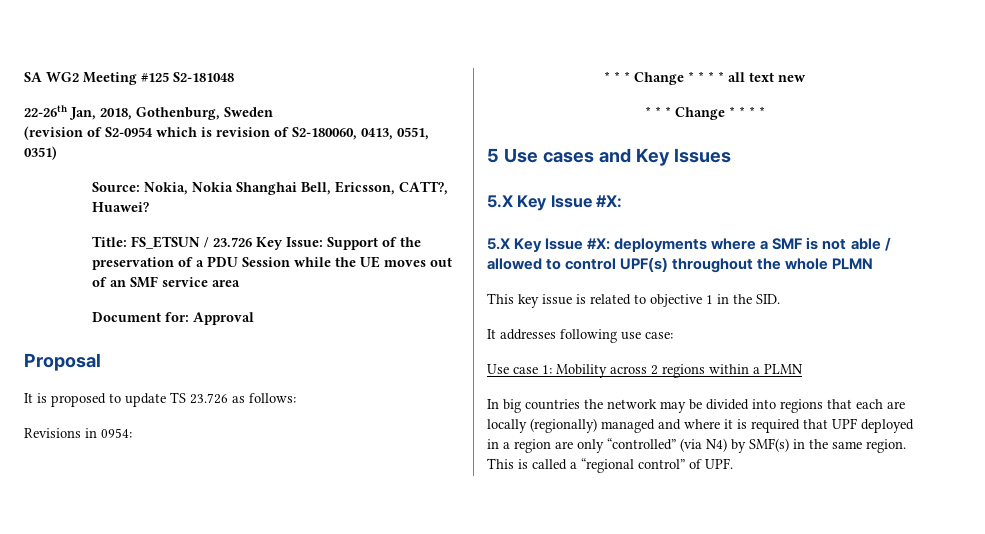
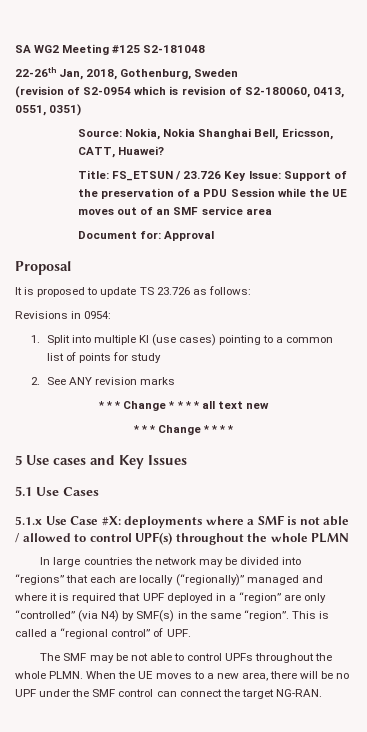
- Source: Nokia, Nokia Shanghai Bell, Ericsson, CATT?, Huawei?
+ Source: Nokia, Nokia Shanghai Bell, Ericsson, CATT, Huawei?
+ 1. Split into multiple KI (use cases) pointing to a common list of points for study
+ 2. See ANY revision marks
  5 Use cases and Key Issues
- 5.X Key Issue #X:
- 5.X Key Issue #X: deployments where a SMF is not able / allowed to control UPF(s) throughout the whole PLMN
+ 5.1 Use Cases
+ 5.1.x Use Case #X: deployments where a SMF is not able / allowed to control UPF(s) throughout the whole PLMN
- This key issue is related to objective 1 in the SID.
- It addresses following use case:
- Use case 1: Mobility across 2 regions within a PLMN
- In big countries the network may be divided into regions that each are locally (regionally) managed and where it is required that UPF deployed in a region are only “controlled” (via N4) by SMF(s) in the same region.
+ In large countries the network may be divided into “regions” that each are locally (“regionally)” managed and where it is required that UPF deployed in a “region” are only “controlled” (via N4) by SMF(s) in the same “region”.
+ The SMF may be not able to control UPFs throughout the whole PLMN. When the UE moves to a new area, there will be no UPF under the SMF control can connect the target NG-RAN.

